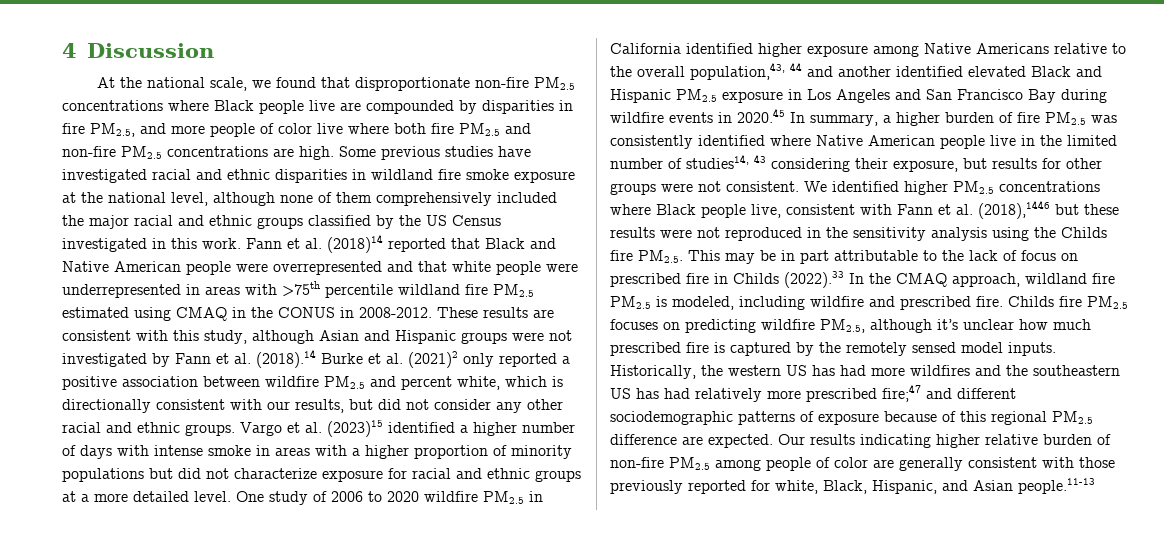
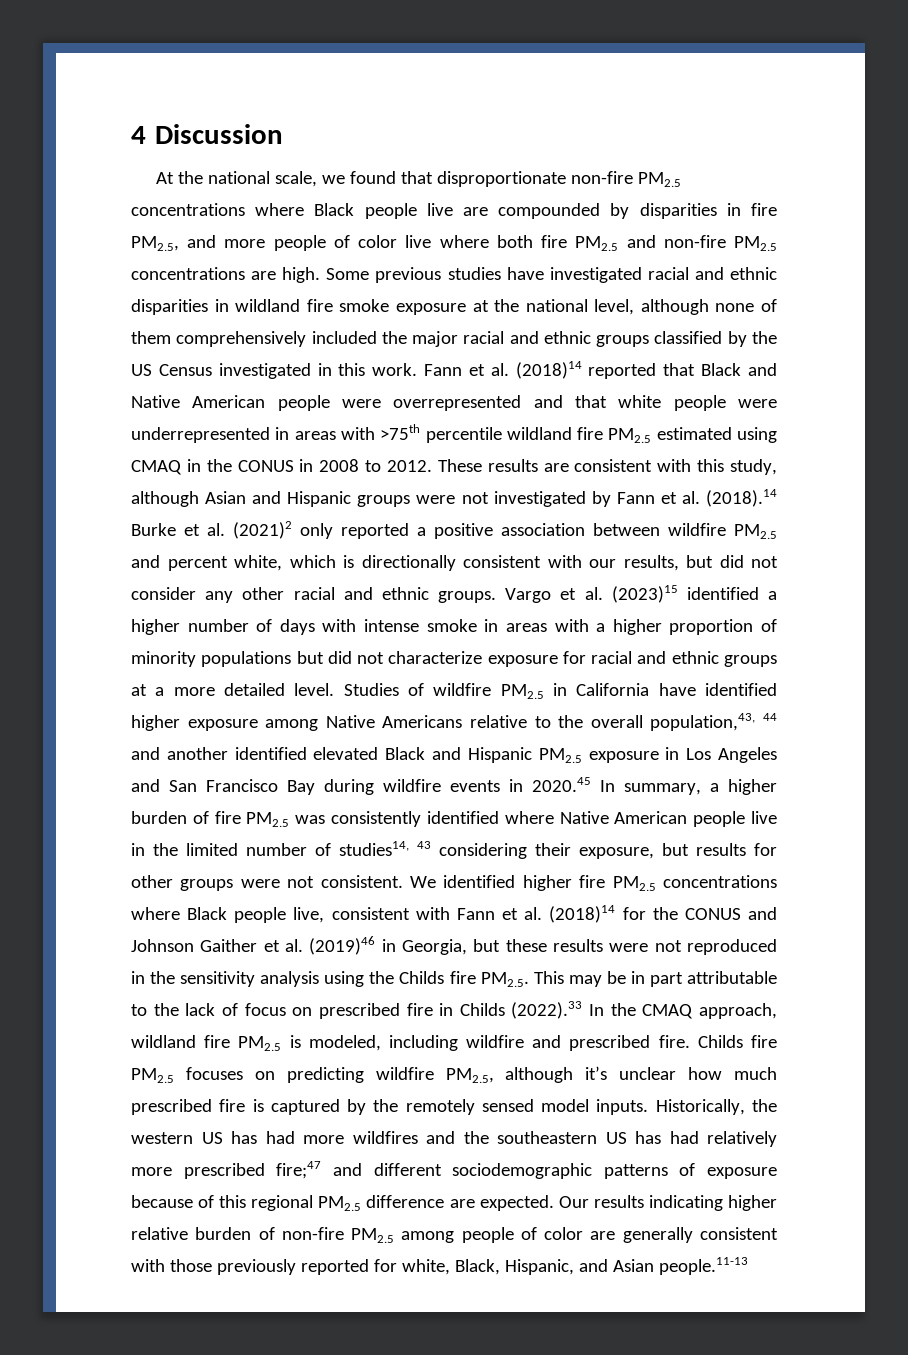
- Fann et al. (2018)14 reported that Black and Native American people were overrepresented and that white people were underrepresented in areas with >75th percentile wildland fire PM2.5 estimated using CMAQ in the CONUS in 2008-2012.
+ Fann et al. (2018)14 reported that Black and Native American people were overrepresented and that white people were underrepresented in areas with >75th percentile wildland fire PM2.5 estimated using CMAQ in the CONUS in 2008 to 2012.
- One study of 2006 to 2020 wildfire PM2.5 in California identified higher exposure among Native Americans relative to the overall population,43, 44 and another identified elevated Black and Hispanic PM2.5 exposure in Los Angeles and San Francisco Bay during wildfire events in 2020.45 In summary, a higher burden of fire PM2.5 was consistently identified where Native American people live in the limited number of studies14, 43 considering their exposure, but results for other groups were not consistent.
+ Studies of wildfire PM2.5 in California have identified higher exposure among Native Americans relative to the overall population,43, 44 and another identified elevated Black and Hispanic PM2.5 exposure in Los Angeles and San Francisco Bay during wildfire events in 2020.45 In summary, a higher burden of fire PM2.5 was consistently identified where Native American people live in the limited number of studies14, 43 considering their exposure, but results for other groups were not consistent.
- We identified higher PM2.5 concentrations where Black people live, consistent with Fann et al. (2018),1446 but these results were not reproduced in the sensitivity analysis using the Childs fire PM2.5. This may be in part attributable to the lack of focus on prescribed fire in Childs (2022).33 In the CMAQ approach, wildland fire PM2.5 is modeled, including wildfire and prescribed fire.
+ We identified higher fire PM2.5 concentrations where Black people live, consistent with Fann et al. (2018)14 for the CONUS and Johnson Gaither et al. (2019)46 in Georgia, but these results were not reproduced in the sensitivity analysis using the Childs fire PM2.5. This may be in part attributable to the lack of focus on prescribed fire in Childs (2022).33 In the CMAQ approach, wildland fire PM2.5 is modeled, including wildfire and prescribed fire.

